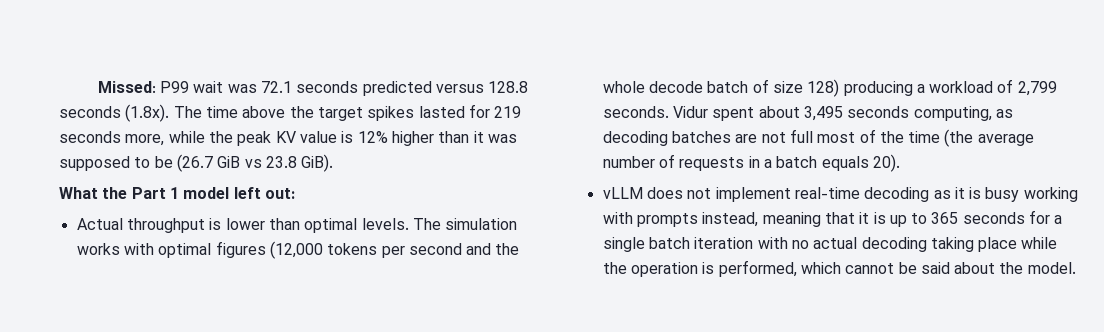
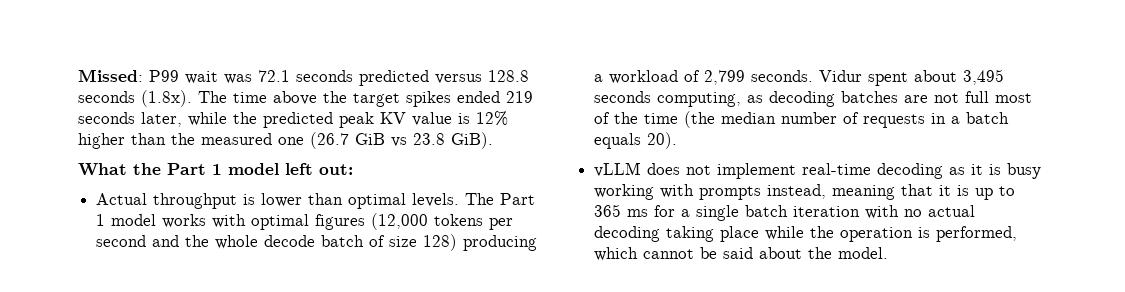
- Missed: P99 wait was 72.1 seconds predicted versus 128.8 seconds (1.8x). The time above the target spikes lasted for 219 seconds more, while the peak KV value is 12% higher than it was supposed to be (26.7 GiB vs 23.8 GiB).
+ Missed: P99 wait was 72.1 seconds predicted versus 128.8 seconds (1.8x). The time above the target spikes ended 219 seconds later, while the predicted peak KV value is 12% higher than the measured one (26.7 GiB vs 23.8 GiB).
- The simulation works with optimal figures (12,000 tokens per second and the whole decode batch of size 128) producing a workload of 2,799 seconds.
+ The Part 1 model works with optimal figures (12,000 tokens per second and the whole decode batch of size 128) producing a workload of 2,799 seconds.
- Vidur spent about 3,495 seconds computing, as decoding batches are not full most of the time (the average number of requests in a batch equals 20).
+ Vidur spent about 3,495 seconds computing, as decoding batches are not full most of the time (the median number of requests in a batch equals 20).
- vLLM does not implement real-time decoding as it is busy working with prompts instead, meaning that it is up to 365 seconds for a single batch iteration with no actual decoding taking place while the operation is performed, which cannot be said about the model.
+ vLLM does not implement real-time decoding as it is busy working with prompts instead, meaning that it is up to 365 ms for a single batch iteration with no actual decoding taking place while the operation is performed, which cannot be said about the model.

